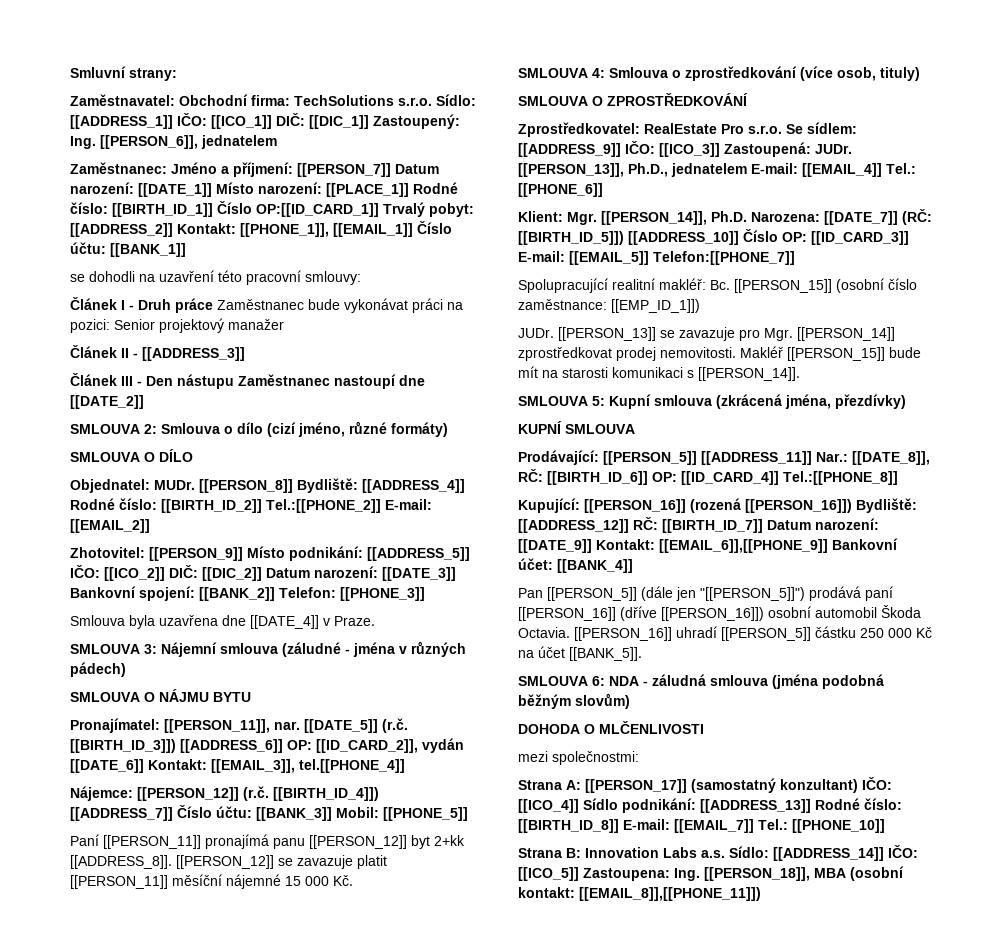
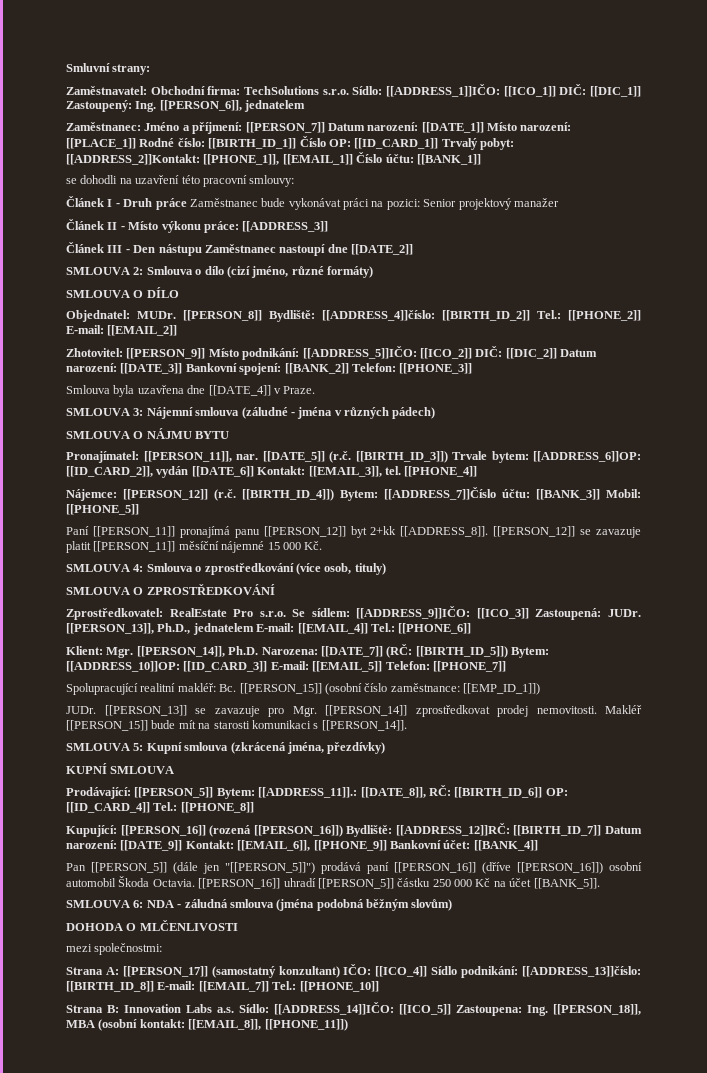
- Zaměstnavatel: Obchodní firma: TechSolutions s.r.o. Sídlo: [[ADDRESS_1]] IČO: [[ICO_1]] DIČ: [[DIC_1]] Zastoupený: Ing. [[PERSON_6]], jednatelem
+ Zaměstnavatel: Obchodní firma: TechSolutions s.r.o. Sídlo: [[ADDRESS_1]]IČO: [[ICO_1]] DIČ: [[DIC_1]] Zastoupený: Ing. [[PERSON_6]], jednatelem
- Zaměstnanec: Jméno a příjmení: [[PERSON_7]] Datum narození: [[DATE_1]] Místo narození: [[PLACE_1]] Rodné číslo: [[BIRTH_ID_1]] Číslo OP:[[ID_CARD_1]] Trvalý pobyt: [[ADDRESS_2]] Kontakt: [[PHONE_1]], [[EMAIL_1]] Číslo účtu: [[BANK_1]]
+ Zaměstnanec: Jméno a příjmení: [[PERSON_7]] Datum narození: [[DATE_1]] Místo narození: [[PLACE_1]] Rodné číslo: [[BIRTH_ID_1]] Číslo OP: [[ID_CARD_1]] Trvalý pobyt: [[ADDRESS_2]]Kontakt: [[PHONE_1]], [[EMAIL_1]] Číslo účtu: [[BANK_1]]
- Článek II - [[ADDRESS_3]]
+ Článek II - Místo výkonu práce: [[ADDRESS_3]]
- [[PERSON_8]] Bydliště: [[ADDRESS_4]] Rodné číslo: [[BIRTH_ID_2]] Tel.:[[PHONE_2]] E-mail: [[EMAIL_2]]
+ [[PERSON_8]] Bydliště: [[ADDRESS_4]]číslo: [[BIRTH_ID_2]] Tel.: [[PHONE_2]] E-mail: [[EMAIL_2]]
- Zhotovitel: [[PERSON_9]] Místo podnikání: [[ADDRESS_5]] IČO: [[ICO_2]] DIČ: [[DIC_2]] Datum narození: [[DATE_3]] Bankovní spojení: [[BANK_2]] Telefon: [[PHONE_3]]
+ Zhotovitel: [[PERSON_9]] Místo podnikání: [[ADDRESS_5]]IČO: [[ICO_2]] DIČ: [[DIC_2]] Datum narození: [[DATE_3]] Bankovní spojení: [[BANK_2]] Telefon: [[PHONE_3]]
- [[DATE_5]] (r.č. [[BIRTH_ID_3]]) [[ADDRESS_6]] OP: [[ID_CARD_2]], vydán [[DATE_6]] Kontakt: [[EMAIL_3]], tel.[[PHONE_4]]
+ [[DATE_5]] (r.č. [[BIRTH_ID_3]]) Trvale bytem: [[ADDRESS_6]]OP: [[ID_CARD_2]], vydán [[DATE_6]] Kontakt: [[EMAIL_3]], tel. [[PHONE_4]]
- Nájemce: [[PERSON_12]] (r.č. [[BIRTH_ID_4]]) [[ADDRESS_7]] Číslo účtu: [[BANK_3]] Mobil: [[PHONE_5]]
+ Nájemce: [[PERSON_12]] (r.č. [[BIRTH_ID_4]]) Bytem: [[ADDRESS_7]]Číslo účtu: [[BANK_3]] Mobil: [[PHONE_5]]
- Zprostředkovatel: RealEstate Pro s.r.o. Se sídlem: [[ADDRESS_9]] IČO: [[ICO_3]] Zastoupená: JUDr.
+ Zprostředkovatel: RealEstate Pro s.r.o. Se sídlem: [[ADDRESS_9]]IČO: [[ICO_3]] Zastoupená: JUDr.
- Klient: Mgr. [[PERSON_14]], Ph.D. Narozena: [[DATE_7]] (RČ: [[BIRTH_ID_5]]) [[ADDRESS_10]] Číslo OP: [[ID_CARD_3]] E-mail: [[EMAIL_5]] Telefon:[[PHONE_7]]
+ Klient: Mgr. [[PERSON_14]], Ph.D. Narozena: [[DATE_7]] (RČ: [[BIRTH_ID_5]]) Bytem: [[ADDRESS_10]]OP: [[ID_CARD_3]] E-mail: [[EMAIL_5]] Telefon: [[PHONE_7]]
- Prodávající: [[PERSON_5]] [[ADDRESS_11]] Nar.: [[DATE_8]], RČ: [[BIRTH_ID_6]] OP: [[ID_CARD_4]] Tel.:[[PHONE_8]]
+ Prodávající: [[PERSON_5]] Bytem: [[ADDRESS_11]].: [[DATE_8]], RČ: [[BIRTH_ID_6]] OP: [[ID_CARD_4]] Tel.: [[PHONE_8]]
- Kupující: [[PERSON_16]] (rozená [[PERSON_16]]) Bydliště: [[ADDRESS_12]] RČ: [[BIRTH_ID_7]] Datum narození: [[DATE_9]] Kontakt: [[EMAIL_6]],[[PHONE_9]] Bankovní účet: [[BANK_4]]
+ Kupující: [[PERSON_16]] (rozená [[PERSON_16]]) Bydliště: [[ADDRESS_12]]RČ: [[BIRTH_ID_7]] Datum narození: [[DATE_9]] Kontakt: [[EMAIL_6]], [[PHONE_9]] Bankovní účet: [[BANK_4]]
- Strana A: [[PERSON_17]] (samostatný konzultant) IČO: [[ICO_4]] Sídlo podnikání: [[ADDRESS_13]] Rodné číslo: [[BIRTH_ID_8]] E-mail: [[EMAIL_7]] Tel.: [[PHONE_10]]
+ Strana A: [[PERSON_17]] (samostatný konzultant) IČO: [[ICO_4]] Sídlo podnikání: [[ADDRESS_13]]číslo: [[BIRTH_ID_8]] E-mail: [[EMAIL_7]] Tel.: [[PHONE_10]]
- Strana B: Innovation Labs a.s. Sídlo: [[ADDRESS_14]] IČO: [[ICO_5]] Zastoupena: Ing. [[PERSON_18]], MBA (osobní kontakt: [[EMAIL_8]],[[PHONE_11]])
+ Strana B: Innovation Labs a.s. Sídlo: [[ADDRESS_14]]IČO: [[ICO_5]] Zastoupena: Ing. [[PERSON_18]], MBA (osobní kontakt: [[EMAIL_8]], [[PHONE_11]])

